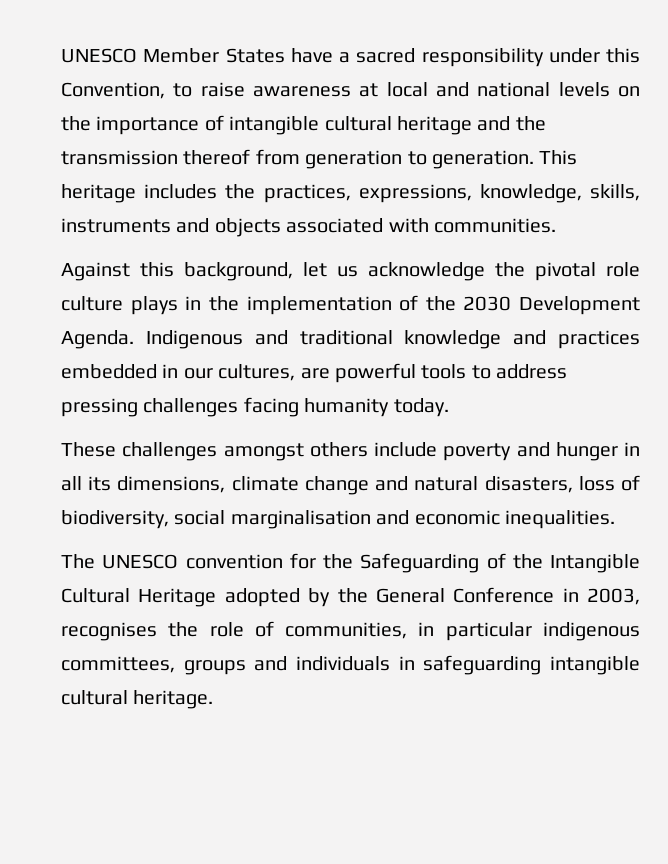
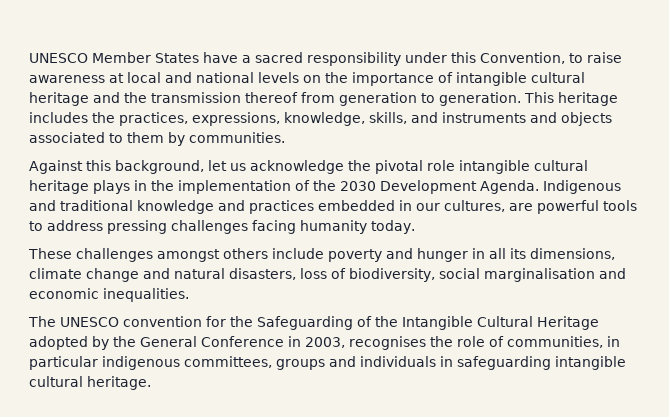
- This heritage includes the practices, expressions, knowledge, skills, instruments and objects associated with communities.
+ This heritage includes the practices, expressions, knowledge, skills, and instruments and objects associated to them by communities.
- Against this background, let us acknowledge the pivotal role culture plays in the implementation of the 2030 Development Agenda.
+ Against this background, let us acknowledge the pivotal role intangible cultural heritage plays in the implementation of the 2030 Development Agenda.

